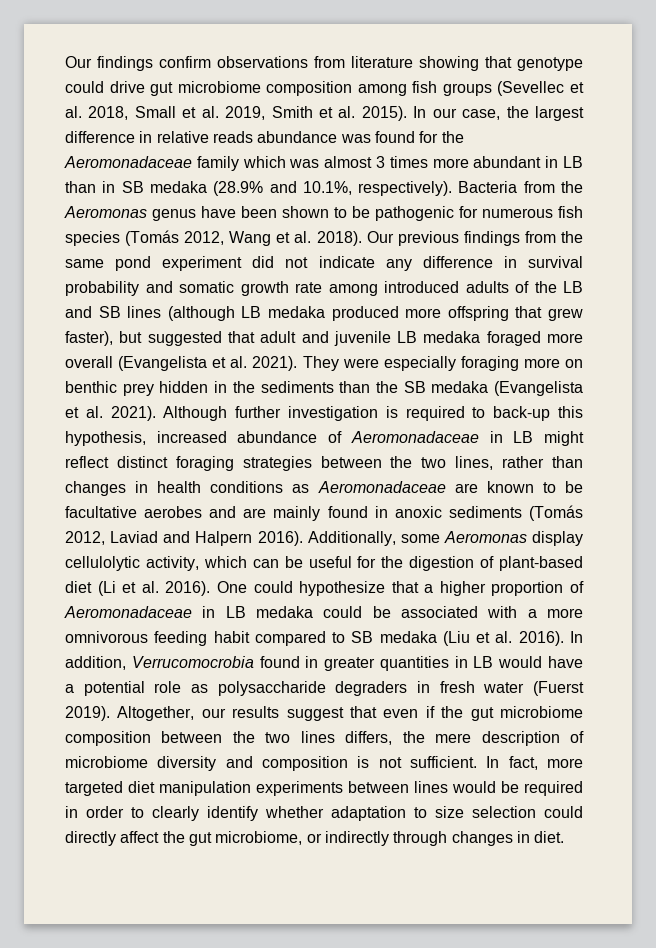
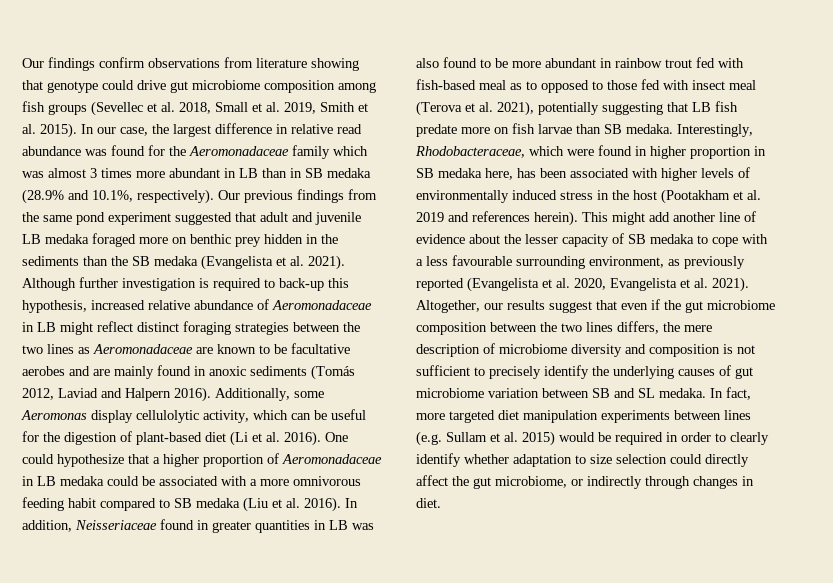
- In our case, the largest difference in relative reads abundance was found for the Aeromonadaceae family which was almost 3 times more abundant in LB than in SB medaka (28.9% and 10.1%, respectively).
+ In our case, the largest difference in relative read abundance was found for the Aeromonadaceae family which was almost 3 times more abundant in LB than in SB medaka (28.9% and 10.1%, respectively).
- Bacteria from the Aeromonas genus have been shown to be pathogenic for numerous fish species (Tomás 2012, Wang et al. 2018).
- Our previous findings from the same pond experiment did not indicate any difference in survival probability and somatic growth rate among introduced adults of the LB and SB lines (although LB medaka produced more offspring that grew faster), but suggested that adult and juvenile LB medaka foraged more overall (Evangelista et al. 2021). They were especially foraging more on benthic prey hidden in the sediments than the SB medaka (Evangelista et al. 2021).
+ Our previous findings from the same pond experiment suggested that adult and juvenile LB medaka foraged more on benthic prey hidden in the sediments than the SB medaka (Evangelista et al. 2021).
- Although further investigation is required to back-up this hypothesis, increased abundance of Aeromonadaceae in LB might reflect distinct foraging strategies between the two lines, rather than changes in health conditions as Aeromonadaceae are known to be facultative aerobes and are mainly found in anoxic sediments (Tomás 2012, Laviad and Halpern 2016).
+ Although further investigation is required to back-up this hypothesis, increased relative abundance of Aeromonadaceae in LB might reflect distinct foraging strategies between the two lines as Aeromonadaceae are known to be facultative aerobes and are mainly found in anoxic sediments (Tomás 2012, Laviad and Halpern 2016).
- In addition, Verrucomocrobia found in greater quantities in LB would have a potential role as polysaccharide degraders in fresh water (Fuerst 2019).
+ In addition, Neisseriaceae found in greater quantities in LB was also found to be more abundant in rainbow trout fed with fish-based meal as to opposed to those fed with insect meal (Terova et al. 2021), potentially suggesting that LB fish predate more on fish larvae than SB medaka. Interestingly, Rhodobacteraceae, which were found in higher proportion in SB medaka here, has been associated with higher levels of environmentally induced stress in the host (Pootakham et al. 2019 and references herein). This might add another line of evidence about the lesser capacity of SB medaka to cope with a less favourable surrounding environment, as previously reported (Evangelista et al. 2020, Evangelista et al. 2021).
- Altogether, our results suggest that even if the gut microbiome composition between the two lines differs, the mere description of microbiome diversity and composition is not sufficient.
+ Altogether, our results suggest that even if the gut microbiome composition between the two lines differs, the mere description of microbiome diversity and composition is not sufficient to precisely identify the underlying causes of gut microbiome variation between SB and SL medaka.
- In fact, more targeted diet manipulation experiments between lines would be required in order to clearly identify whether adaptation to size selection could directly affect the gut microbiome, or indirectly through changes in diet.
+ In fact, more targeted diet manipulation experiments between lines (e.g. Sullam et al. 2015) would be required in order to clearly identify whether adaptation to size selection could directly affect the gut microbiome, or indirectly through changes in diet.

